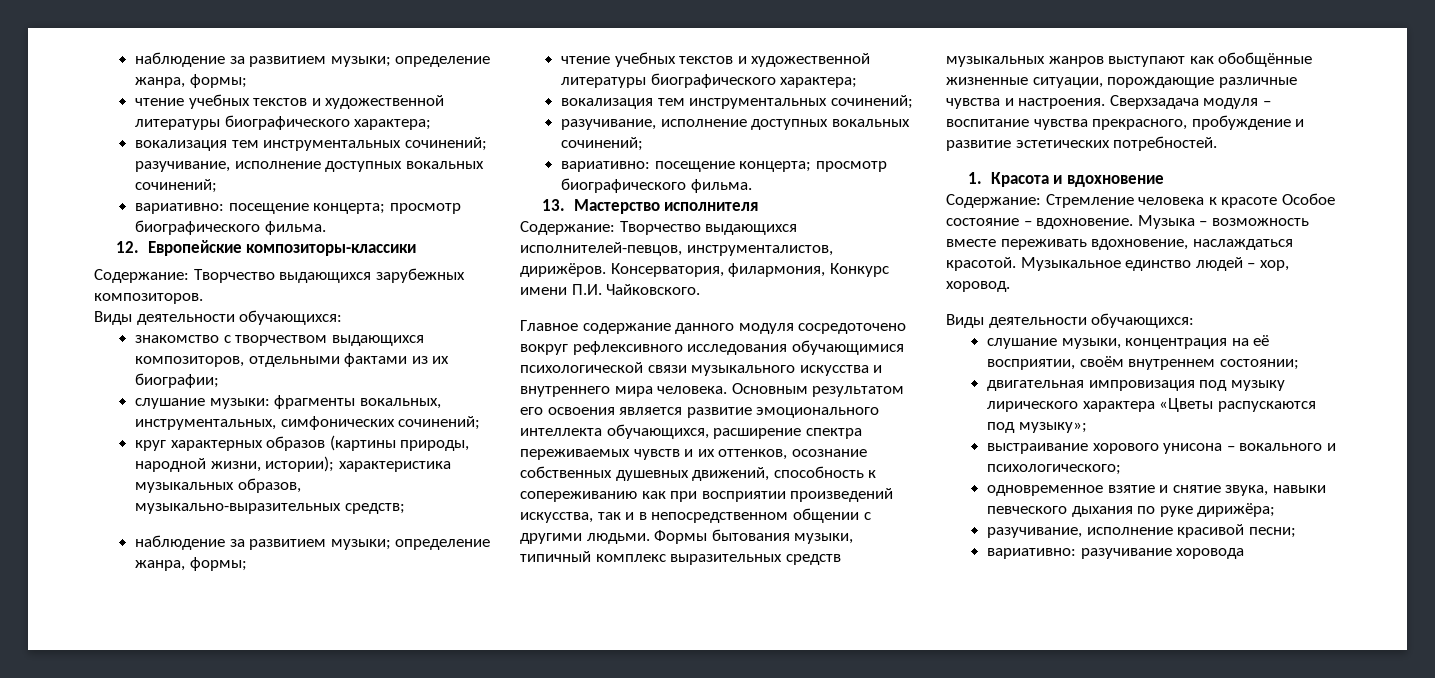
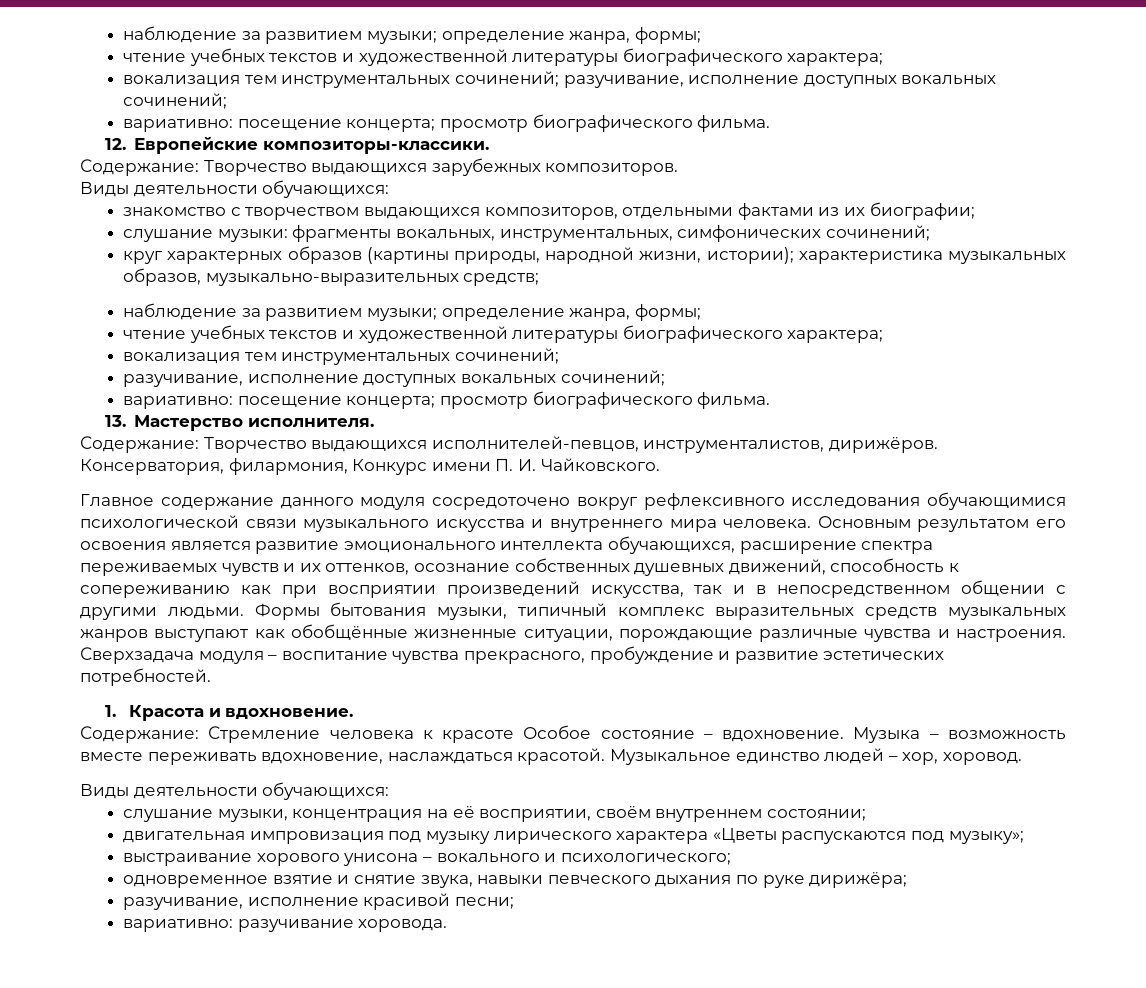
- 12. Европейские композиторы-классики
+ 12. Европейские композиторы-классики.
- 13. Мастерство исполнителя
+ 13. Мастерство исполнителя.
- Консерватория, филармония, Конкурс имени П.И. Чайковского.
+ Консерватория, филармония, Конкурс имени П. И. Чайковского.
- 1. Красота и вдохновение
+ 1. Красота и вдохновение.
- вариативно: разучивание хоровода
+ вариативно: разучивание хоровода.

